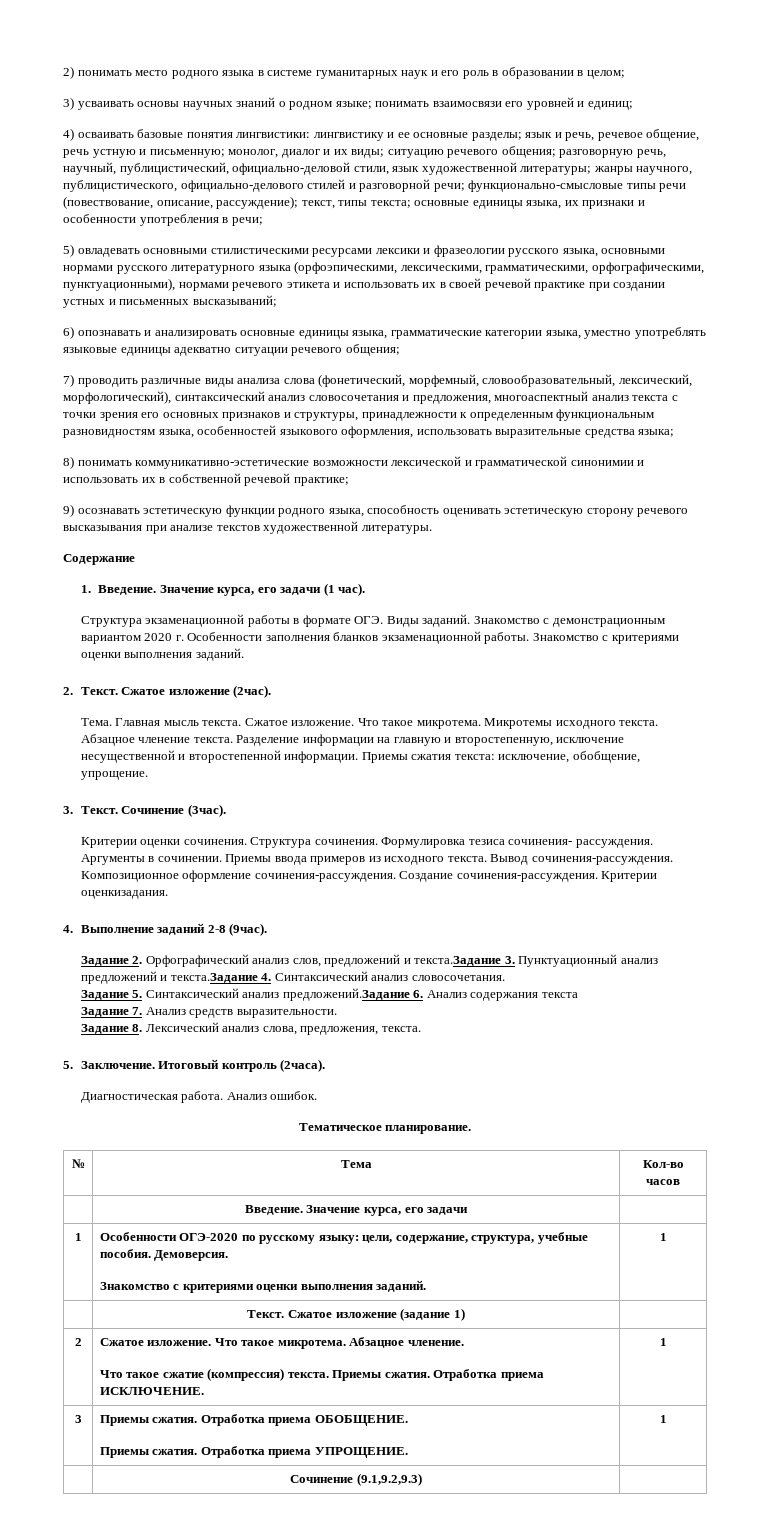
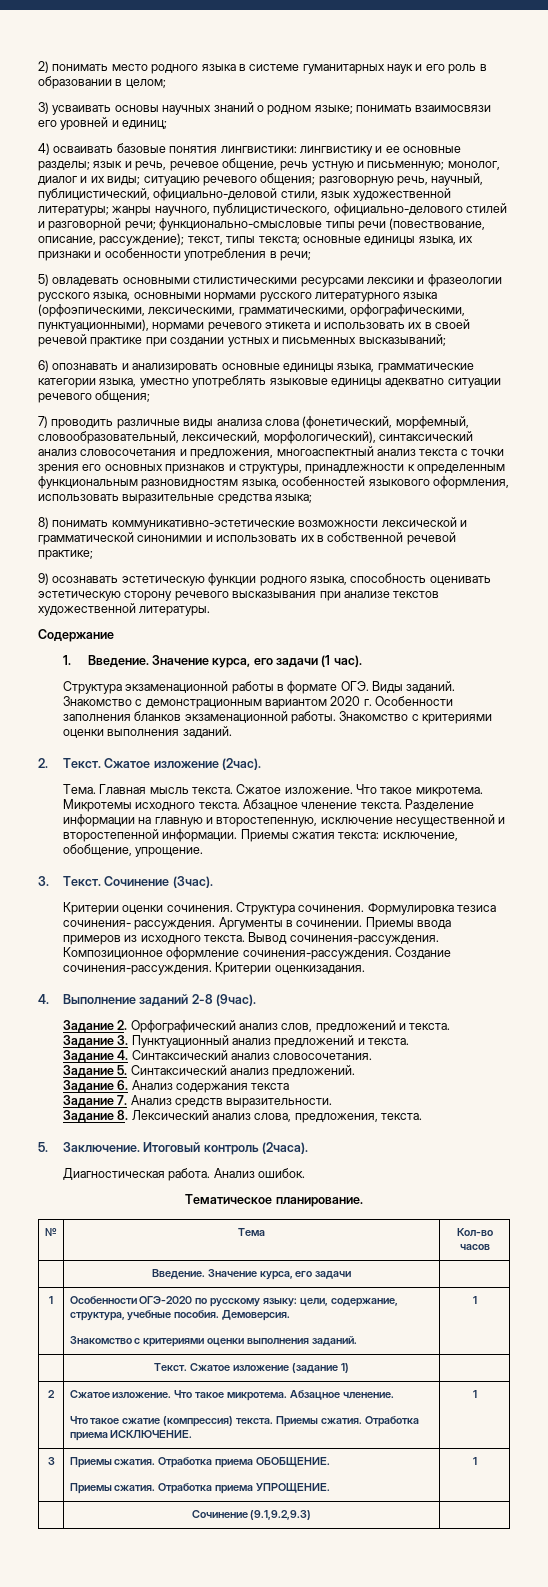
- Задание 2. Орфографический анализ слов, предложений и текста.Задание 3. Пунктуационный анализ предложений и текста.Задание 4. Синтаксический анализ словосочетания.
+ Задание 2. Орфографический анализ слов, предложений и текста.
+ Задание 3. Пунктуационный анализ предложений и текста.
+ Задание 4. Синтаксический анализ словосочетания.
- Задание 5. Синтаксический анализ предложений.Задание 6. Анализ содержания текста
+ Задание 5. Синтаксический анализ предложений.
+ Задание 6. Анализ содержания текста

